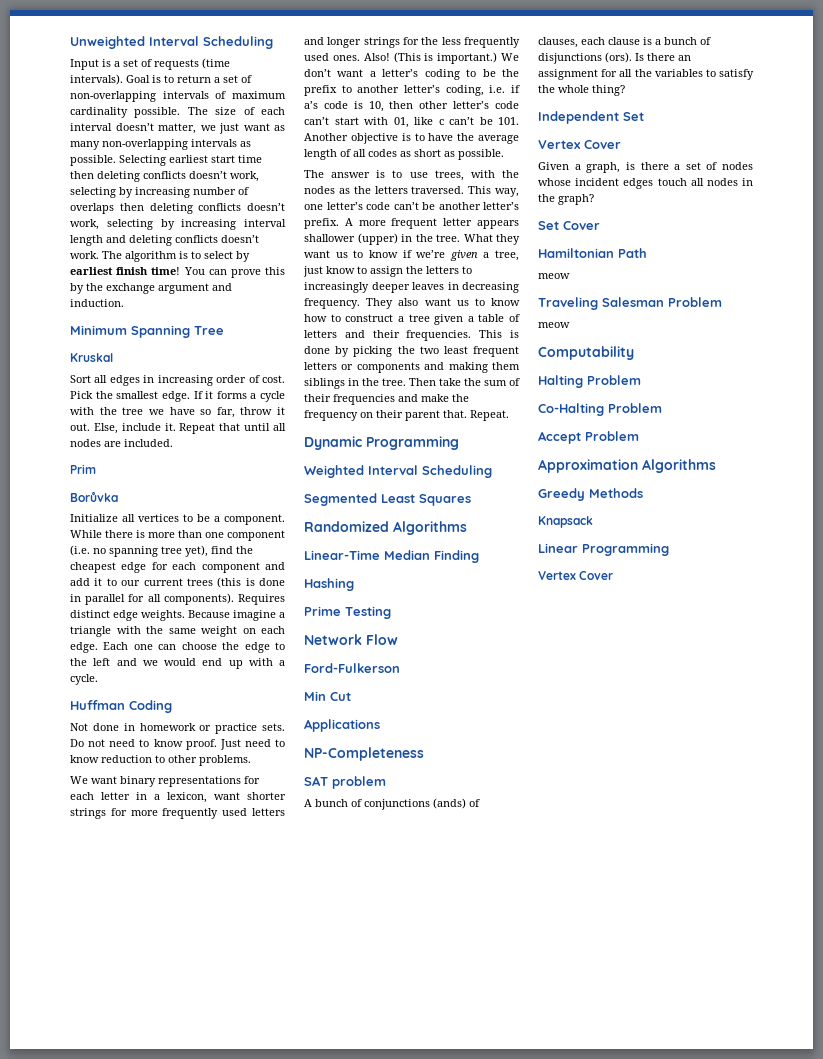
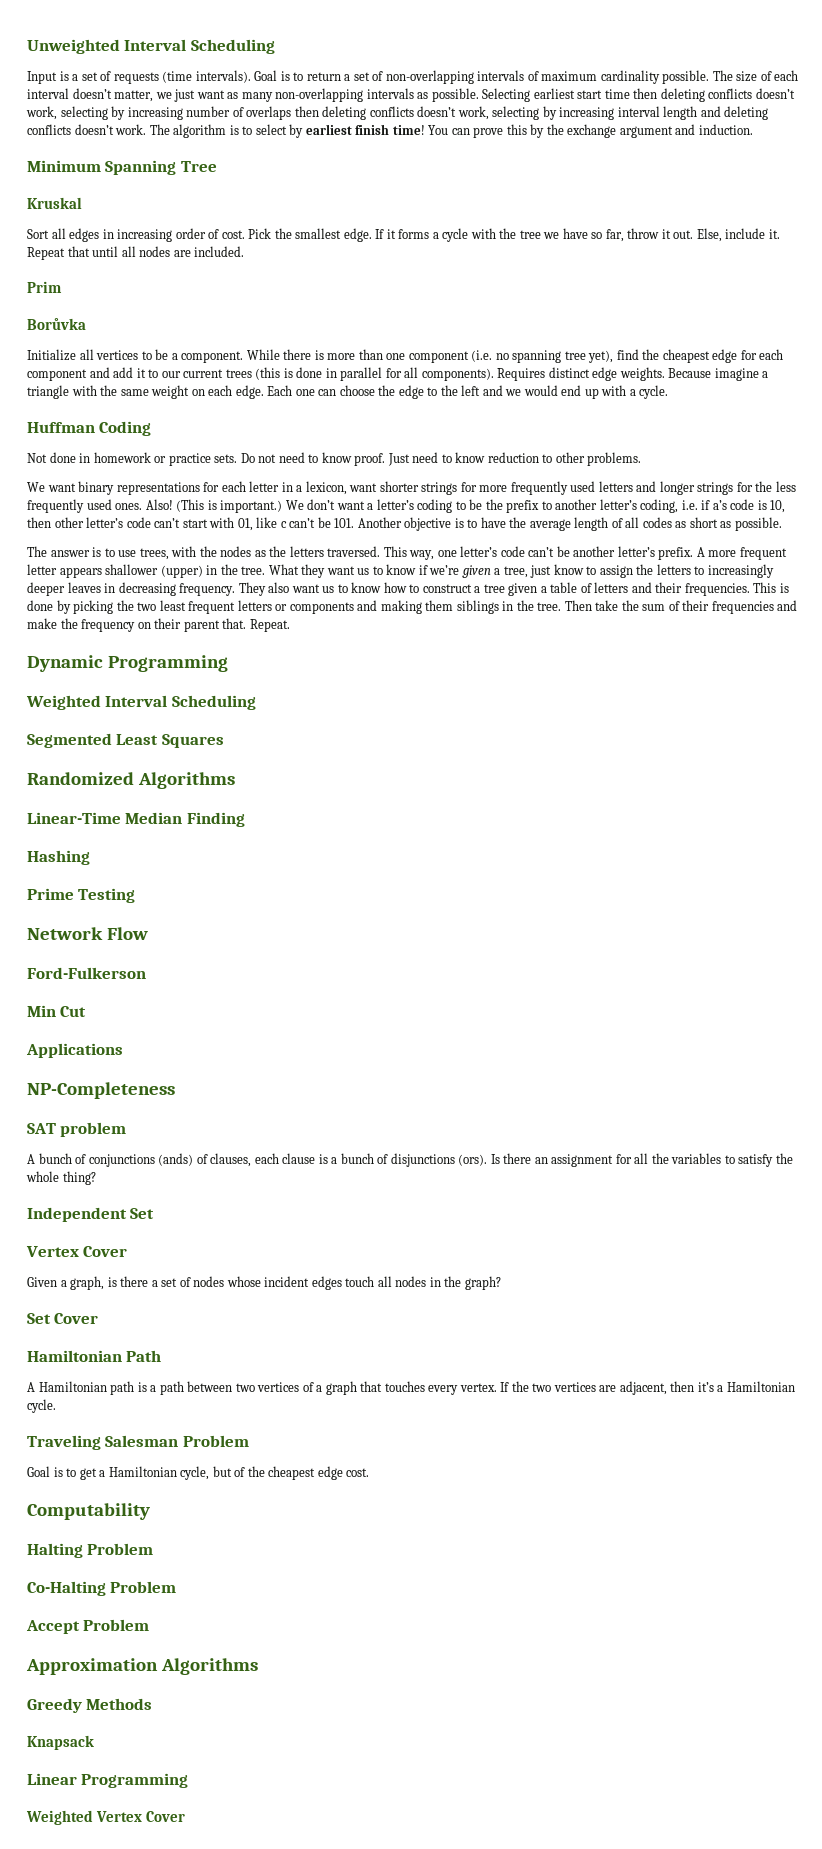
  Hamiltonian Path
- meow
+ A Hamiltonian path is a path between two vertices of a graph that touches every vertex. If the two vertices are adjacent, then it’s a Hamiltonian cycle.
  Traveling Salesman Problem
- meow
+ Goal is to get a Hamiltonian cycle, but of the cheapest edge cost.
  Linear Programming
- Vertex Cover
+ Weighted Vertex Cover

